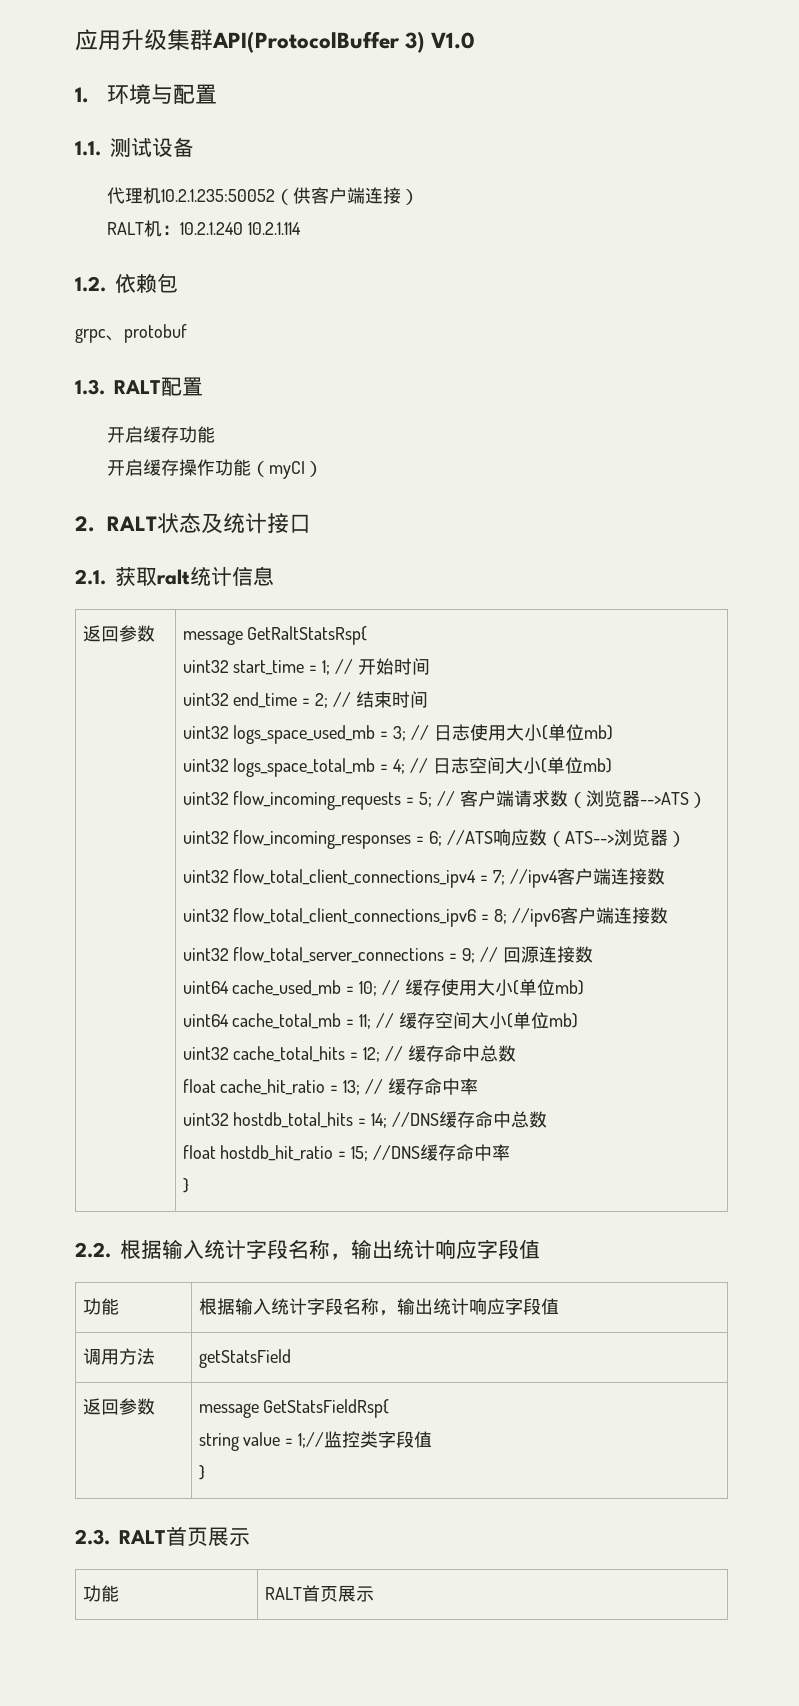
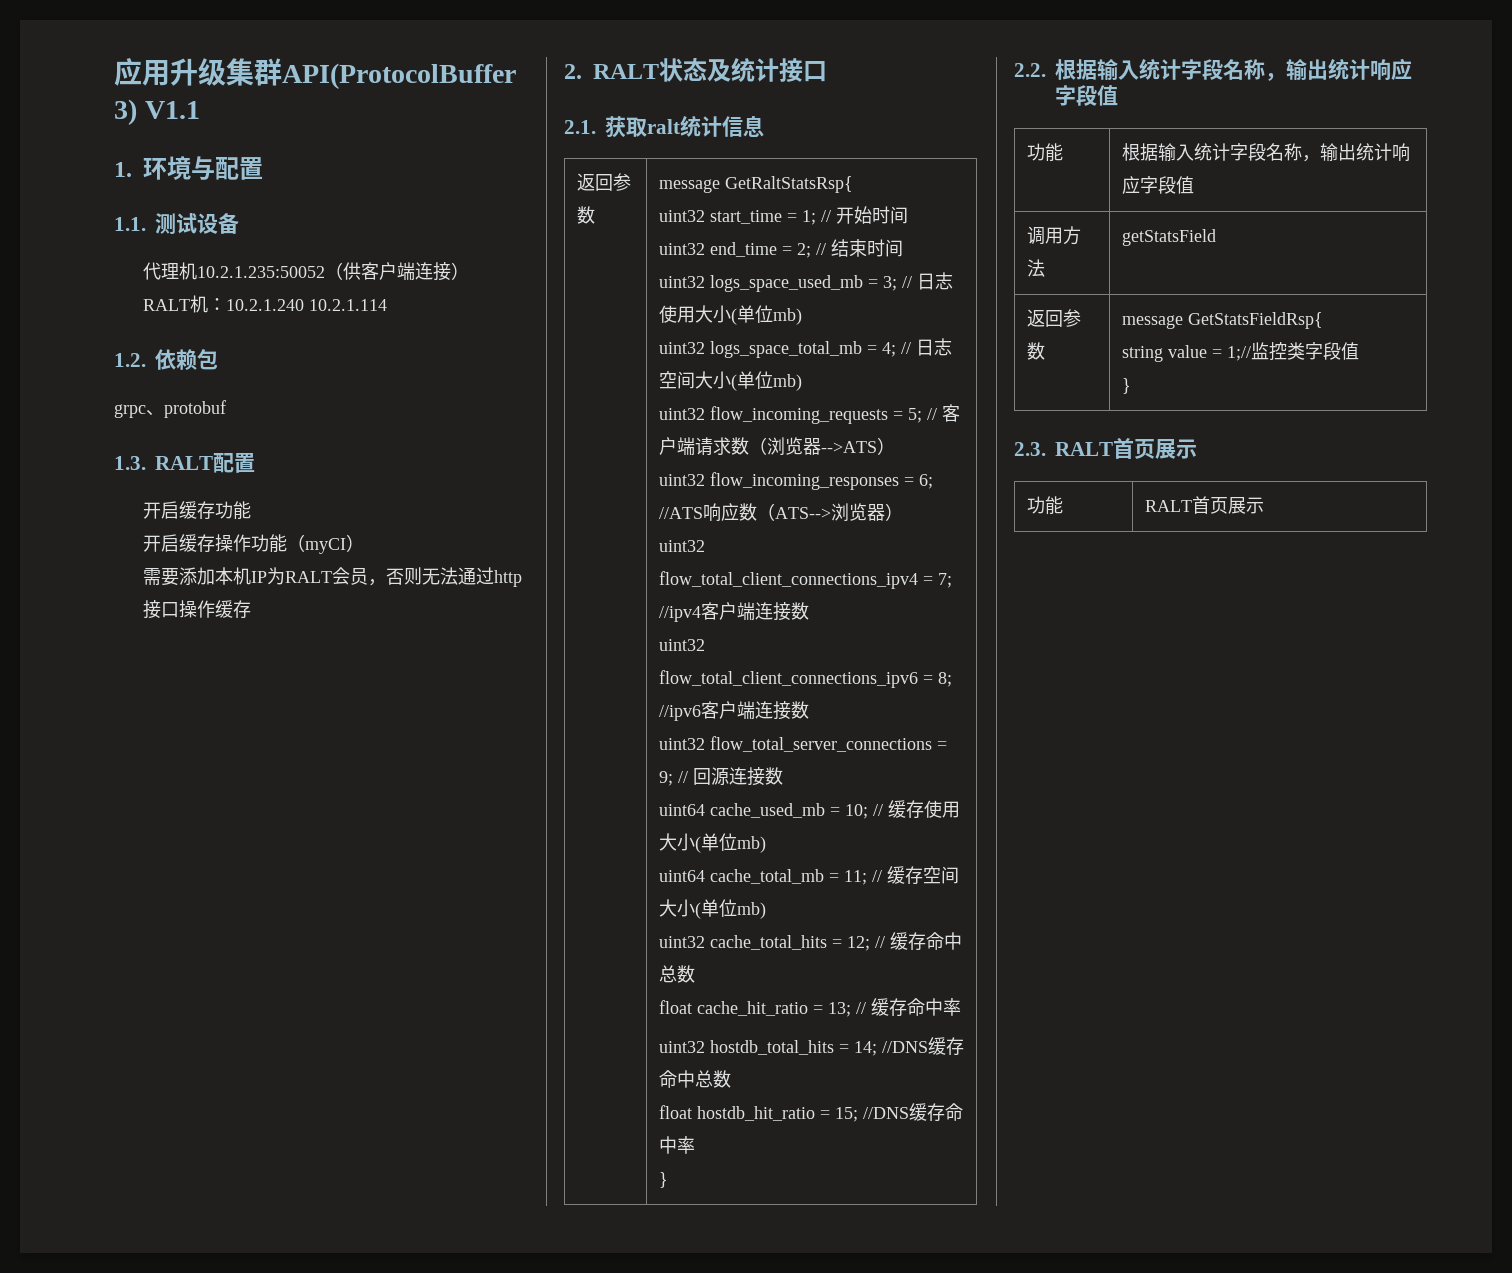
- 应用升级集群API(ProtocolBuffer 3) V1.0
+ 应用升级集群API(ProtocolBuffer 3) V1.1
+ 需要添加本机IP为RALT会员，否则无法通过http接口操作缓存

